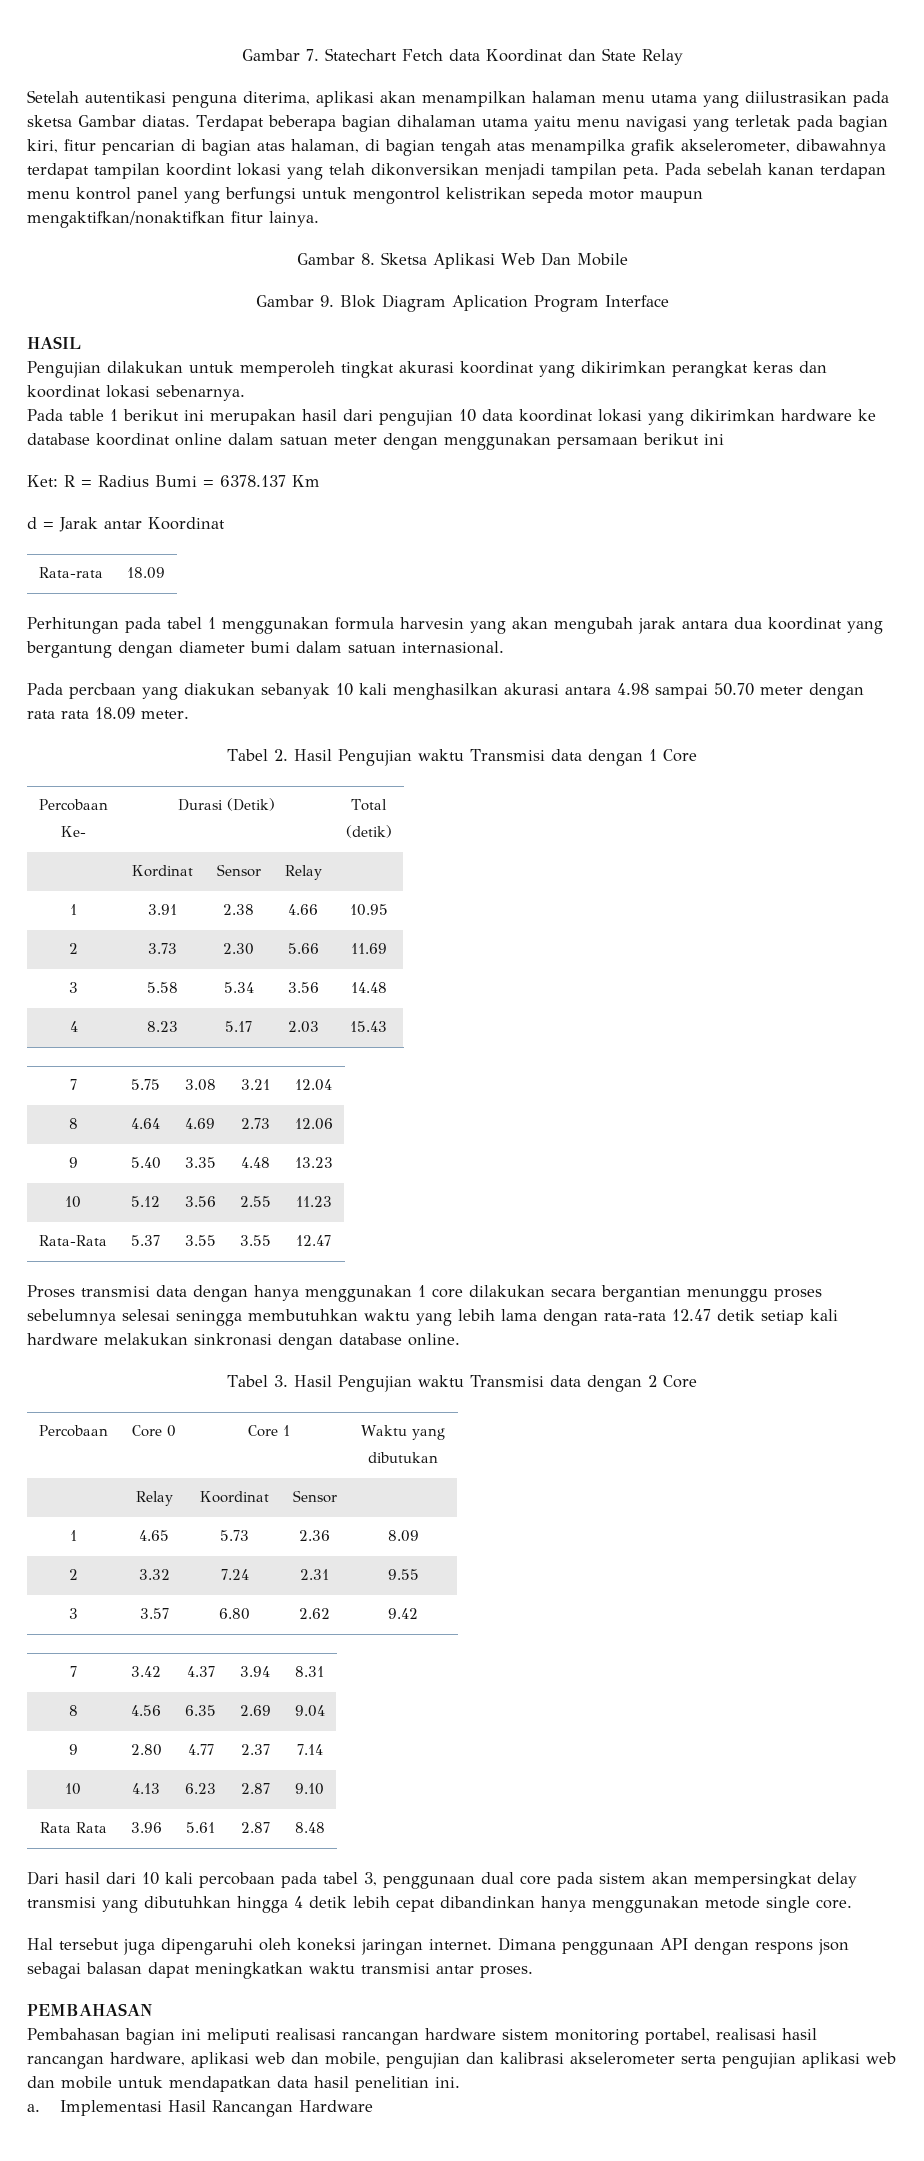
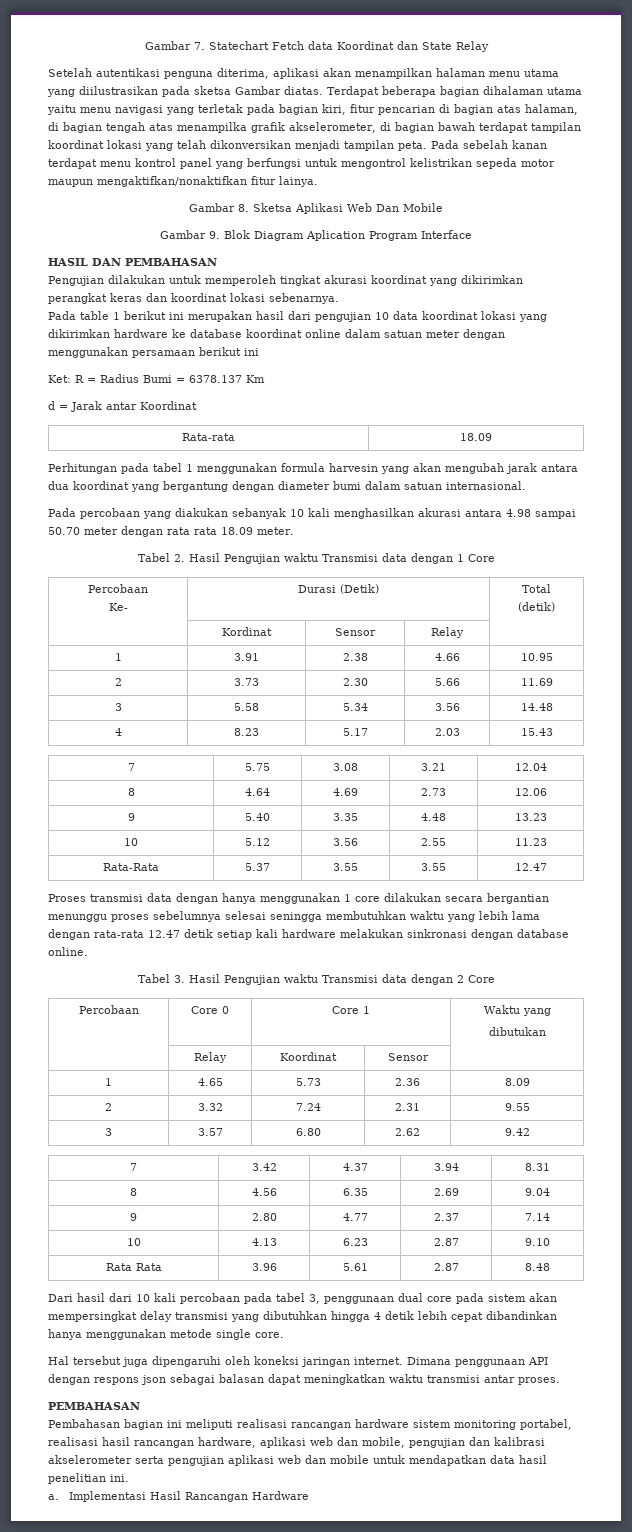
- Terdapat beberapa bagian dihalaman utama yaitu menu navigasi yang terletak pada bagian kiri, fitur pencarian di bagian atas halaman, di bagian tengah atas menampilka grafik akselerometer, dibawahnya terdapat tampilan koordint lokasi yang telah dikonversikan menjadi tampilan peta.
+ Terdapat beberapa bagian dihalaman utama yaitu menu navigasi yang terletak pada bagian kiri, fitur pencarian di bagian atas halaman, di bagian tengah atas menampilka grafik akselerometer, di bagian bawah terdapat tampilan koordinat lokasi yang telah dikonversikan menjadi tampilan peta.
- Pada sebelah kanan terdapan menu kontrol panel yang berfungsi untuk mengontrol kelistrikan sepeda motor maupun mengaktifkan/nonaktifkan fitur lainya.
+ Pada sebelah kanan terdapat menu kontrol panel yang berfungsi untuk mengontrol kelistrikan sepeda motor maupun mengaktifkan/nonaktifkan fitur lainya.
- HASIL
+ HASIL DAN PEMBAHASAN
- Pada percbaan yang diakukan sebanyak 10 kali menghasilkan akurasi antara 4.98 sampai 50.70 meter dengan rata rata 18.09 meter.
+ Pada percobaan yang diakukan sebanyak 10 kali menghasilkan akurasi antara 4.98 sampai 50.70 meter dengan rata rata 18.09 meter.

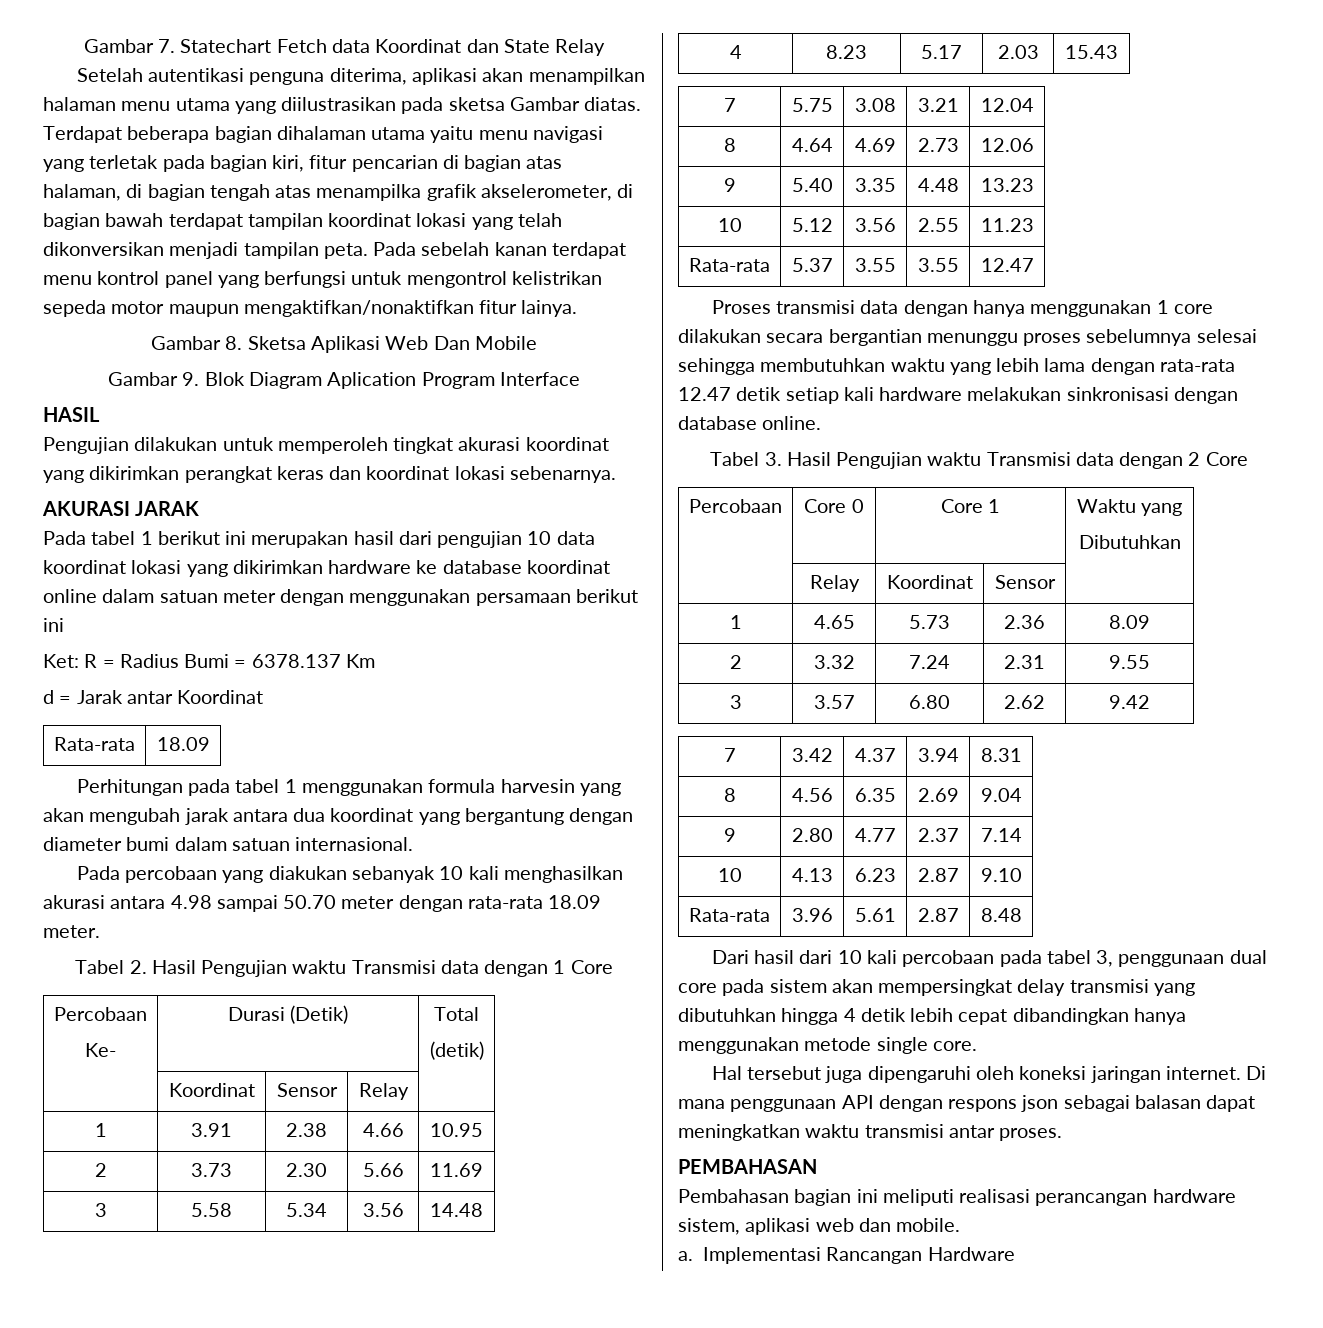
- HASIL DAN PEMBAHASAN
+ HASIL
- Pada table 1 berikut ini merupakan hasil dari pengujian 10 data koordinat lokasi yang dikirimkan hardware ke database koordinat online dalam satuan meter dengan menggunakan persamaan berikut ini
+ AKURASI JARAK
+ Pada tabel 1 berikut ini merupakan hasil dari pengujian 10 data koordinat lokasi yang dikirimkan hardware ke database koordinat online dalam satuan meter dengan menggunakan persamaan berikut ini
- Pada percobaan yang diakukan sebanyak 10 kali menghasilkan akurasi antara 4.98 sampai 50.70 meter dengan rata rata 18.09 meter.
+ Pada percobaan yang diakukan sebanyak 10 kali menghasilkan akurasi antara 4.98 sampai 50.70 meter dengan rata-rata 18.09 meter.
- | Kordinat | Sensor | Relay |
+ | Koordinat | Sensor | Relay |
- Rata-Rata | 5.37 | 3.55 | 3.55 | 12.47
+ Rata-rata | 5.37 | 3.55 | 3.55 | 12.47
- Proses transmisi data dengan hanya menggunakan 1 core dilakukan secara bergantian menunggu proses sebelumnya selesai seningga membutuhkan waktu yang lebih lama dengan rata-rata 12.47 detik setiap kali hardware melakukan sinkronasi dengan database online.
+ Proses transmisi data dengan hanya menggunakan 1 core dilakukan secara bergantian menunggu proses sebelumnya selesai sehingga membutuhkan waktu yang lebih lama dengan rata-rata 12.47 detik setiap kali hardware melakukan sinkronisasi dengan database online.
  Percobaan | Core 0 | Core 1 | Waktu yang
- dibutukan
+ Dibutuhkan
- Rata Rata | 3.96 | 5.61 | 2.87 | 8.48
+ Rata-rata | 3.96 | 5.61 | 2.87 | 8.48
- Dari hasil dari 10 kali percobaan pada tabel 3, penggunaan dual core pada sistem akan mempersingkat delay transmisi yang dibutuhkan hingga 4 detik lebih cepat dibandinkan hanya menggunakan metode single core.
+ Dari hasil dari 10 kali percobaan pada tabel 3, penggunaan dual core pada sistem akan mempersingkat delay transmisi yang dibutuhkan hingga 4 detik lebih cepat dibandingkan hanya menggunakan metode single core.
- Dimana penggunaan API dengan respons json sebagai balasan dapat meningkatkan waktu transmisi antar proses.
+ Di mana penggunaan API dengan respons json sebagai balasan dapat meningkatkan waktu transmisi antar proses.
- Pembahasan bagian ini meliputi realisasi rancangan hardware sistem monitoring portabel, realisasi hasil rancangan hardware, aplikasi web dan mobile, pengujian dan kalibrasi akselerometer serta pengujian aplikasi web dan mobile untuk mendapatkan data hasil penelitian ini.
+ Pembahasan bagian ini meliputi realisasi perancangan hardware sistem, aplikasi web dan mobile.
- Implementasi Hasil Rancangan Hardware
+ Implementasi Rancangan Hardware

